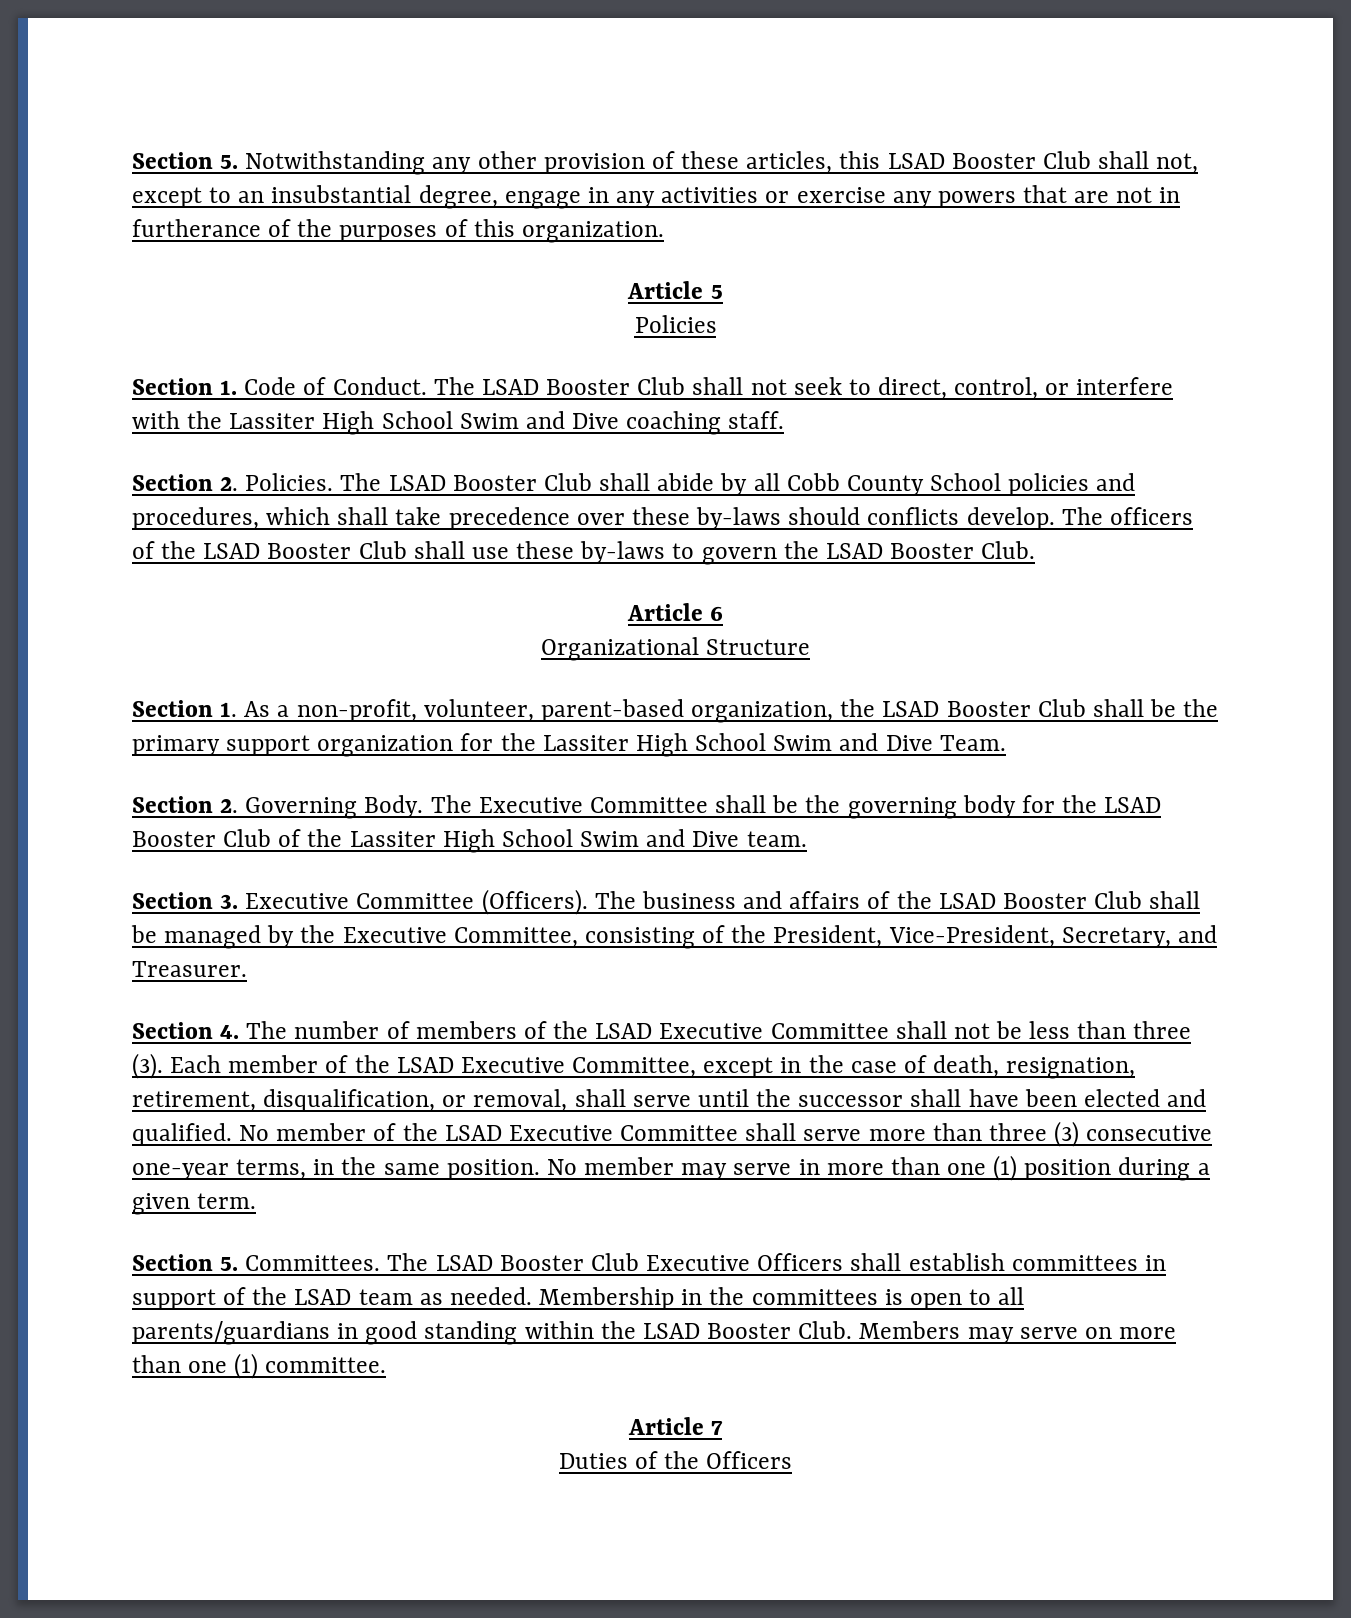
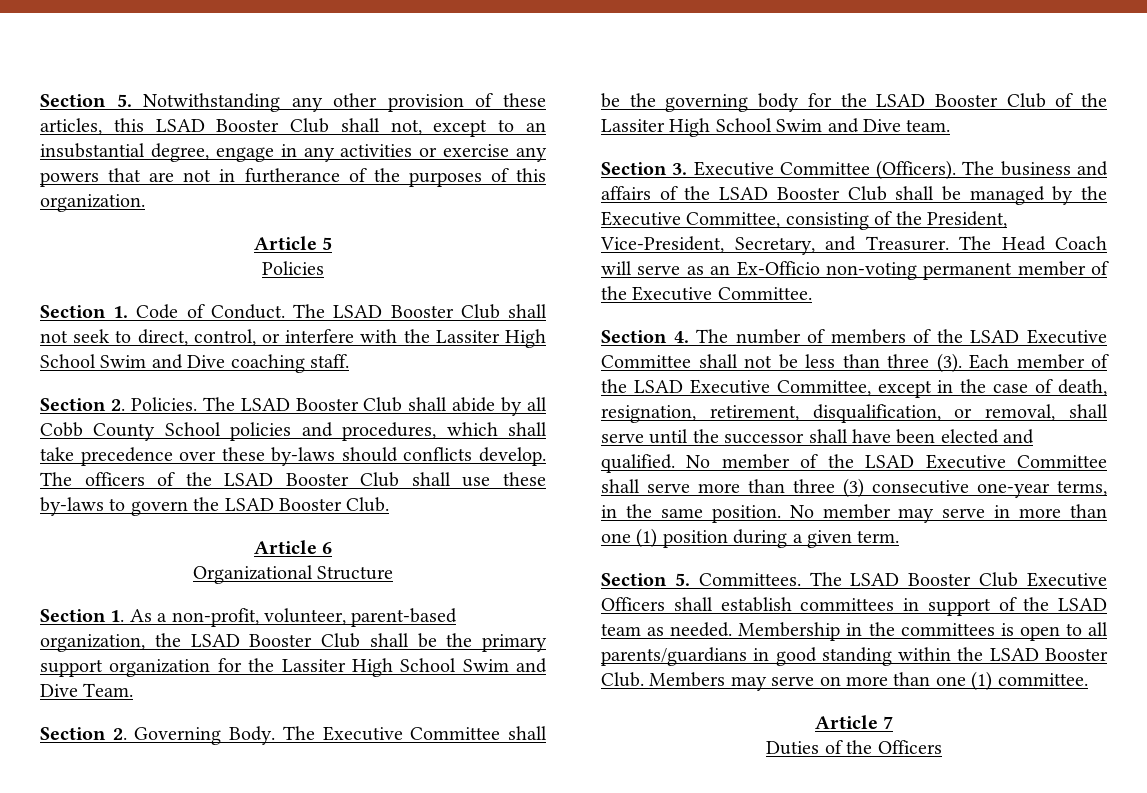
+ The Head Coach will serve as an Ex-Officio non-voting permanent member of the Executive Committee.

